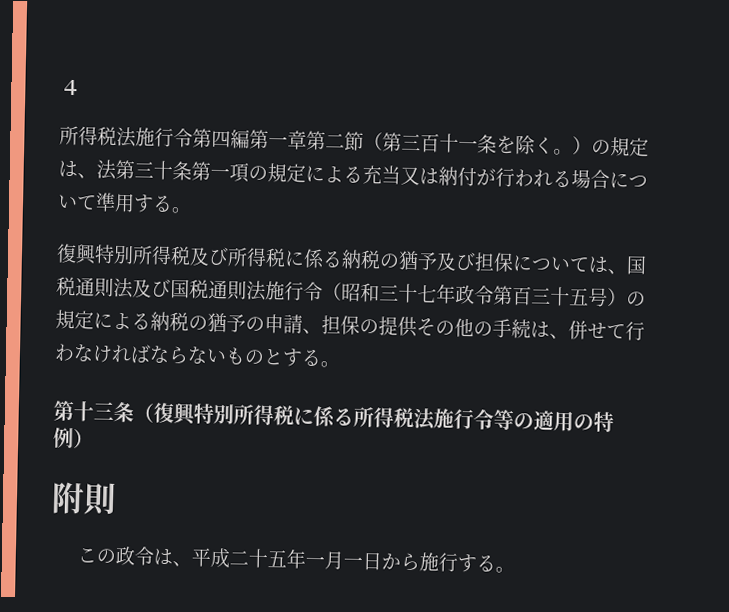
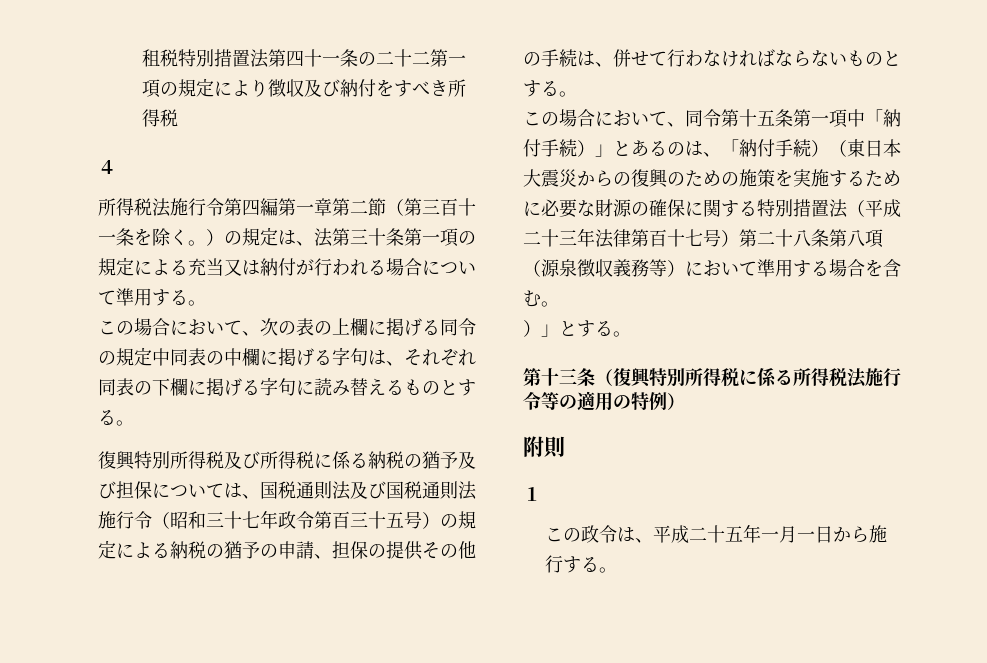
+ 租税特別措置法第四十一条の二十二第一項の規定により徴収及び納付をすべき所得税
+ この場合において、次の表の上欄に掲げる同令の規定中同表の中欄に掲げる字句は、それぞれ同表の下欄に掲げる字句に読み替えるものとする。
+ この場合において、同令第十五条第一項中「納付手続）」とあるのは、「納付手続）（東日本大震災からの復興のための施策を実施するために必要な財源の確保に関する特別措置法（平成二十三年法律第百十七号）第二十八条第八項（源泉徴収義務等）において準用する場合を含む。
+ ）」とする。
+ １

